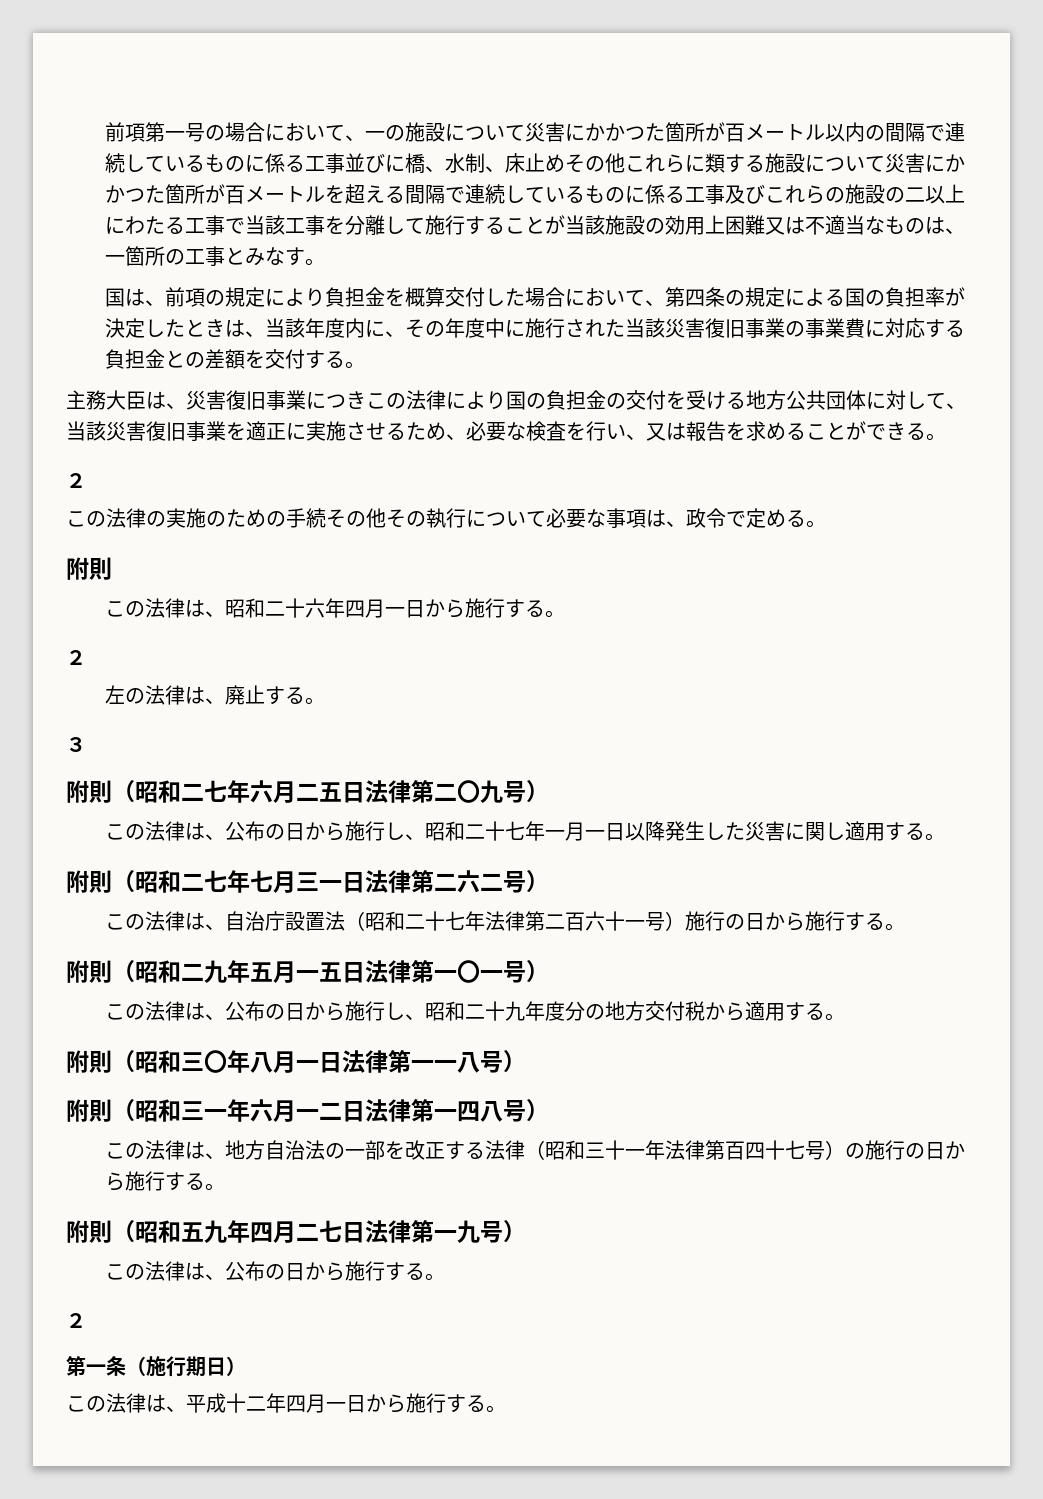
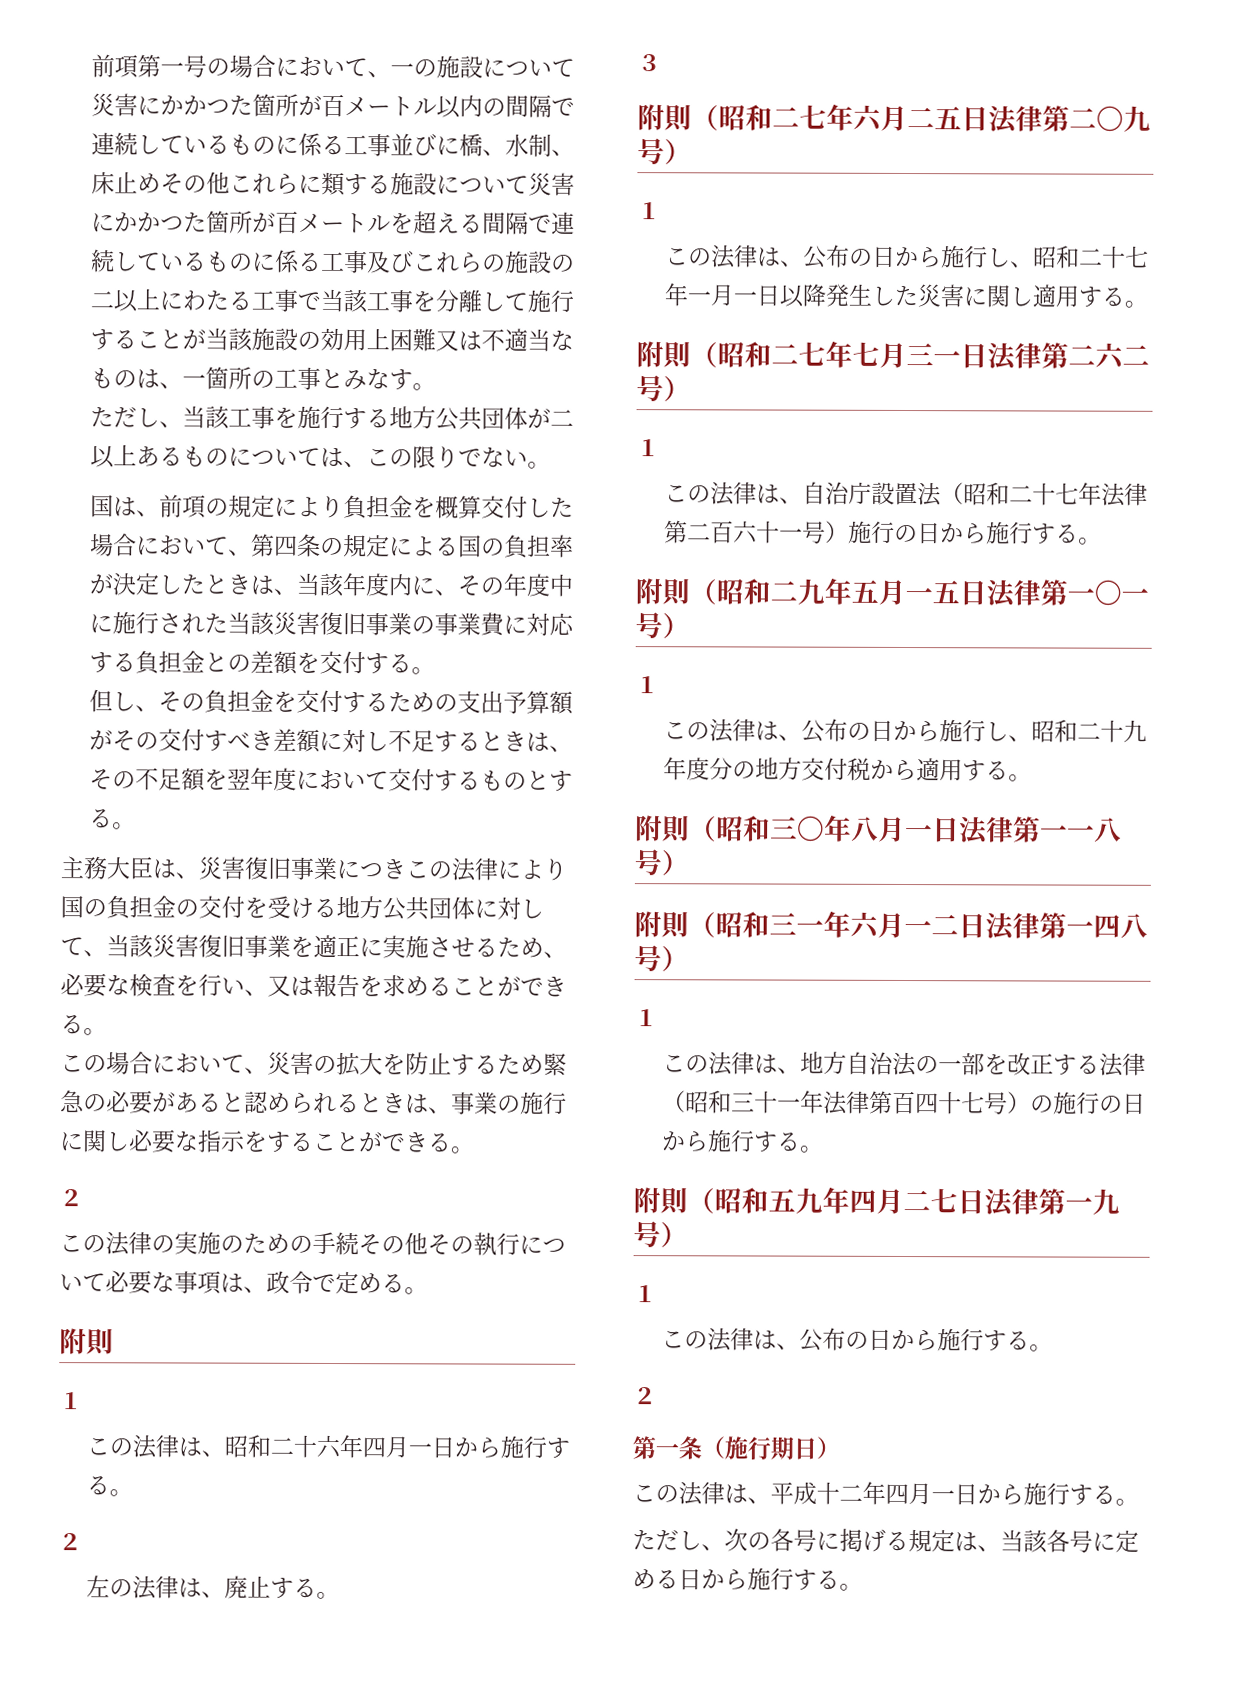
+ ただし、当該工事を施行する地方公共団体が二以上あるものについては、この限りでない。
+ 但し、その負担金を交付するための支出予算額がその交付すべき差額に対し不足するときは、その不足額を翌年度において交付するものとする。
+ この場合において、災害の拡大を防止するため緊急の必要があると認められるときは、事業の施行に関し必要な指示をすることができる。
  この法律の実施のための手続その他その執行について必要な事項は、政令で定める。
  附則
+ １
  附則（昭和二七年六月二五日法律第二〇九号）
+ １
  附則（昭和二七年七月三一日法律第二六二号）
+ １
  附則（昭和二九年五月一五日法律第一〇一号）
+ １
  附則（昭和三一年六月一二日法律第一四八号）
+ １
  附則（昭和五九年四月二七日法律第一九号）
+ １
+ ただし、次の各号に掲げる規定は、当該各号に定める日から施行する。

